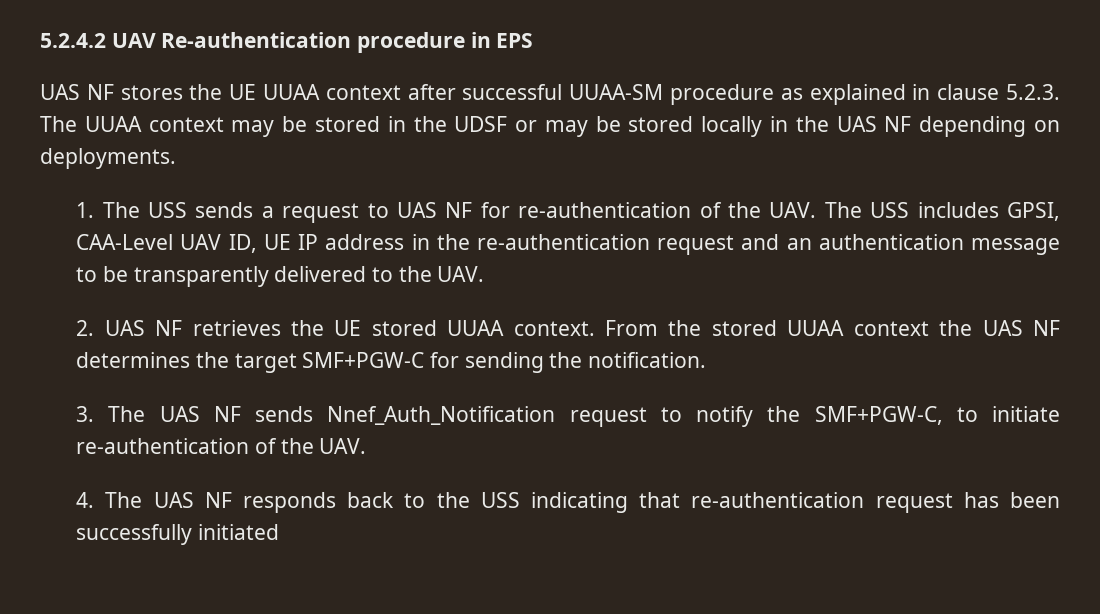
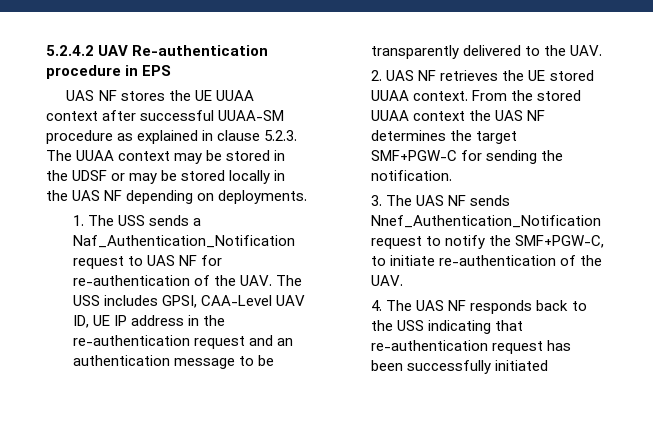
- 1. The USS sends a request to UAS NF for re-authentication of the UAV. The USS includes GPSI, CAA-Level UAV ID, UE IP address in the re-authentication request and an authentication message to be transparently delivered to the UAV.
+ 1. The USS sends a Naf_Authentication_Notification request to UAS NF for re-authentication of the UAV. The USS includes GPSI, CAA-Level UAV ID, UE IP address in the re-authentication request and an authentication message to be transparently delivered to the UAV.
- 3. The UAS NF sends Nnef_Auth_Notification request to notify the SMF+PGW-C, to initiate re-authentication of the UAV.
+ 3. The UAS NF sends Nnef_Authentication_Notification request to notify the SMF+PGW-C, to initiate re-authentication of the UAV.

